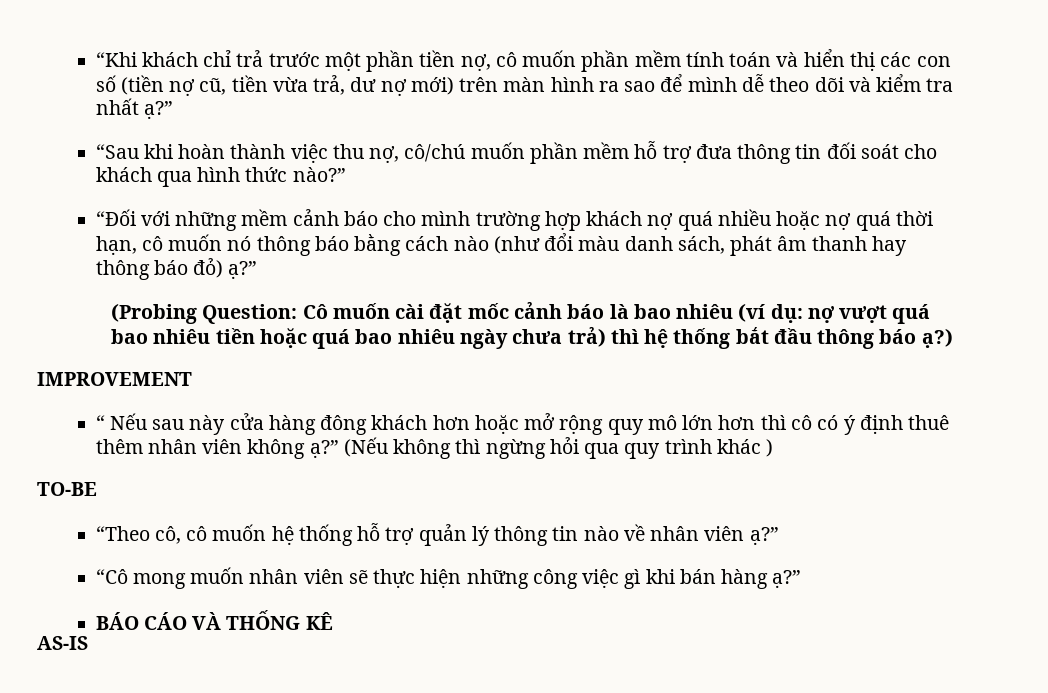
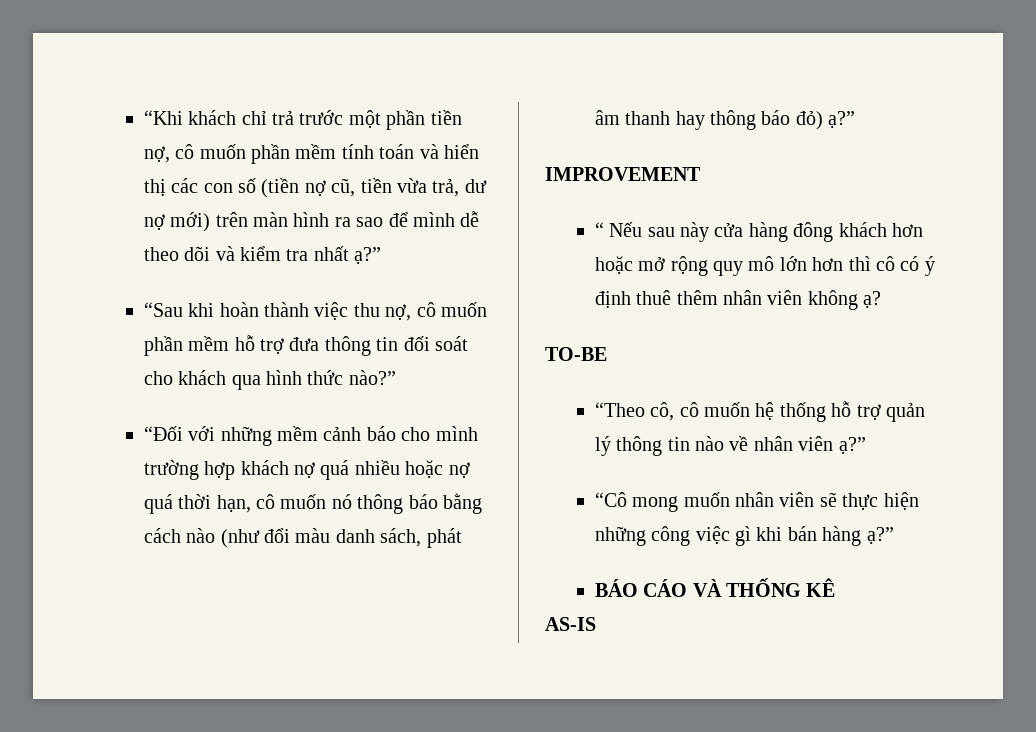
- “Sau khi hoàn thành việc thu nợ, cô/chú muốn phần mềm hỗ trợ đưa thông tin đối soát cho khách qua hình thức nào?”
+ “Sau khi hoàn thành việc thu nợ, cô muốn phần mềm hỗ trợ đưa thông tin đối soát cho khách qua hình thức nào?”
- (Probing Question: Cô muốn cài đặt mốc cảnh báo là bao nhiêu (ví dụ: nợ vượt quá bao nhiêu tiền hoặc quá bao nhiêu ngày chưa trả) thì hệ thống bắt đầu thông báo ạ?)
- “ Nếu sau này cửa hàng đông khách hơn hoặc mở rộng quy mô lớn hơn thì cô có ý định thuê thêm nhân viên không ạ?” (Nếu không thì ngừng hỏi qua quy trình khác )
+ “ Nếu sau này cửa hàng đông khách hơn hoặc mở rộng quy mô lớn hơn thì cô có ý định thuê thêm nhân viên không ạ?

